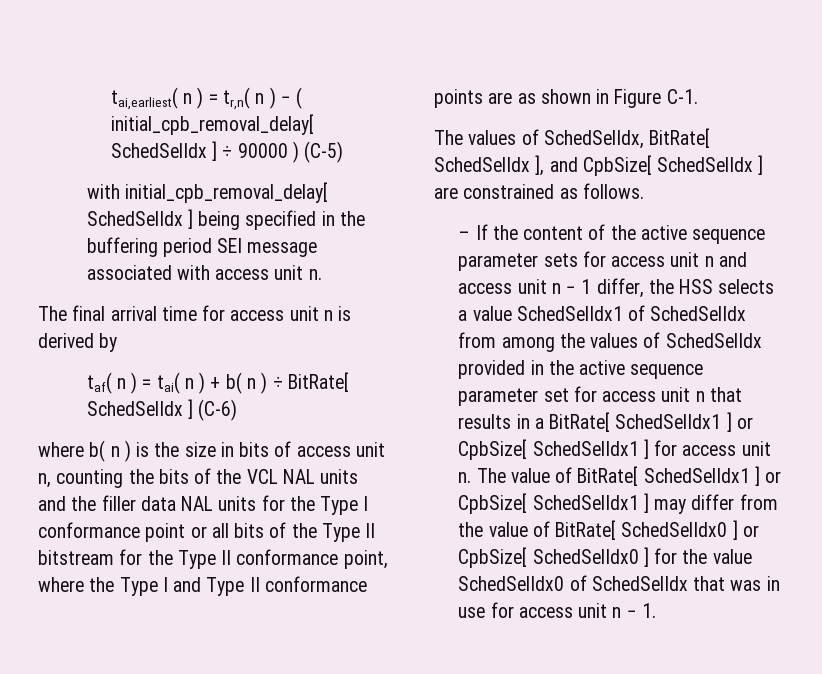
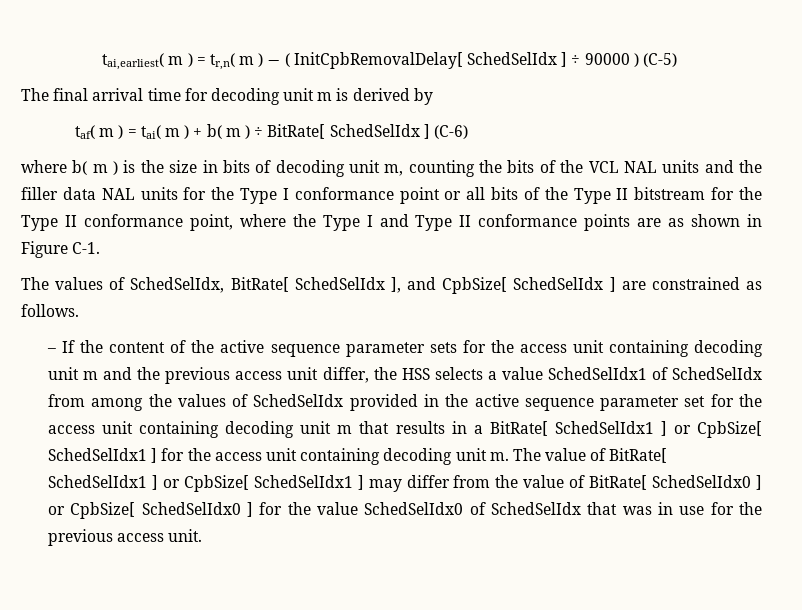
- tai,earliest( n ) = tr,n( n ) − ( initial_cpb_removal_delay[ SchedSelIdx ] ÷ 90000 ) (C-5)
+ tai,earliest( m ) = tr,n( m ) − ( InitCpbRemovalDelay[ SchedSelIdx ] ÷ 90000 ) (C-5)
- with initial_cpb_removal_delay[ SchedSelIdx ] being specified in the buffering period SEI message associated with access unit n.
- The final arrival time for access unit n is derived by
+ The final arrival time for decoding unit m is derived by
- taf( n ) = tai( n ) + b( n ) ÷ BitRate[ SchedSelIdx ] (C-6)
+ taf( m ) = tai( m ) + b( m ) ÷ BitRate[ SchedSelIdx ] (C-6)
- where b( n ) is the size in bits of access unit n, counting the bits of the VCL NAL units and the filler data NAL units for the Type I conformance point or all bits of the Type II bitstream for the Type II conformance point, where the Type I and Type II conformance points are as shown in Figure C-1.
+ where b( m ) is the size in bits of decoding unit m, counting the bits of the VCL NAL units and the filler data NAL units for the Type I conformance point or all bits of the Type II bitstream for the Type II conformance point, where the Type I and Type II conformance points are as shown in Figure C-1.
- – If the content of the active sequence parameter sets for access unit n and access unit n − 1 differ, the HSS selects a value SchedSelIdx1 of SchedSelIdx from among the values of SchedSelIdx provided in the active sequence parameter set for access unit n that results in a BitRate[ SchedSelIdx1 ] or CpbSize[ SchedSelIdx1 ] for access unit n.
+ – If the content of the active sequence parameter sets for the access unit containing decoding unit m and the previous access unit differ, the HSS selects a value SchedSelIdx1 of SchedSelIdx from among the values of SchedSelIdx provided in the active sequence parameter set for the access unit containing decoding unit m that results in a BitRate[ SchedSelIdx1 ] or CpbSize[ SchedSelIdx1 ] for the access unit containing decoding unit m.
- The value of BitRate[ SchedSelIdx1 ] or CpbSize[ SchedSelIdx1 ] may differ from the value of BitRate[ SchedSelIdx0 ] or CpbSize[ SchedSelIdx0 ] for the value SchedSelIdx0 of SchedSelIdx that was in use for access unit n − 1.
+ The value of BitRate[ SchedSelIdx1 ] or CpbSize[ SchedSelIdx1 ] may differ from the value of BitRate[ SchedSelIdx0 ] or CpbSize[ SchedSelIdx0 ] for the value SchedSelIdx0 of SchedSelIdx that was in use for the previous access unit.

